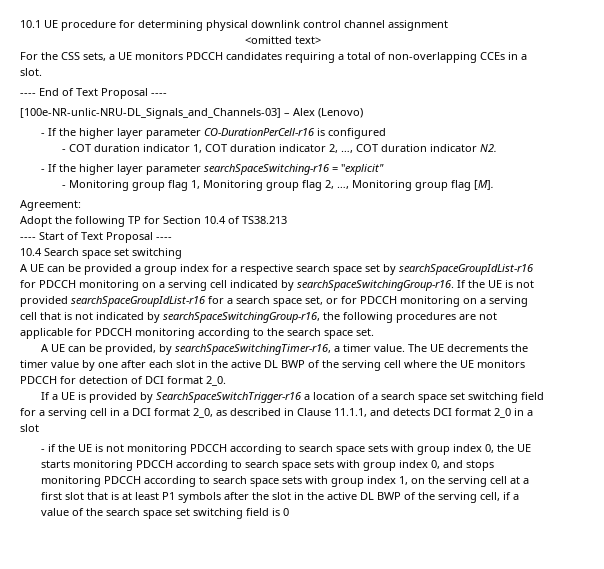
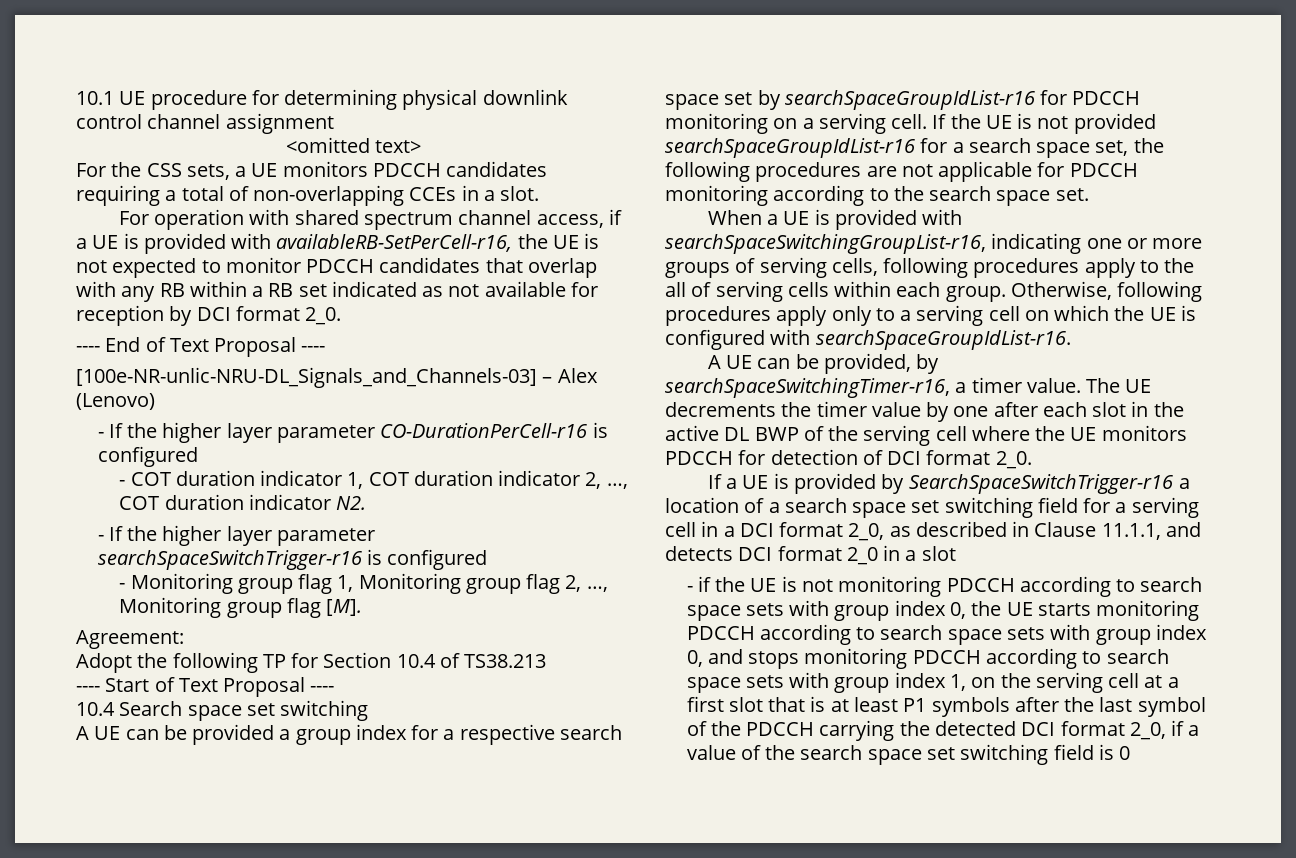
+ For operation with shared spectrum channel access, if a UE is provided with availableRB-SetPerCell-r16, the UE is not expected to monitor PDCCH candidates that overlap with any RB within a RB set indicated as not available for reception by DCI format 2_0.
- - If the higher layer parameter searchSpaceSwitching-r16 = "explicit"
+ - If the higher layer parameter searchSpaceSwitchTrigger-r16 is configured
- A UE can be provided a group index for a respective search space set by searchSpaceGroupIdList-r16 for PDCCH monitoring on a serving cell indicated by searchSpaceSwitchingGroup-r16.
+ A UE can be provided a group index for a respective search space set by searchSpaceGroupIdList-r16 for PDCCH monitoring on a serving cell.
- If the UE is not provided searchSpaceGroupIdList-r16 for a search space set, or for PDCCH monitoring on a serving cell that is not indicated by searchSpaceSwitchingGroup-r16, the following procedures are not applicable for PDCCH monitoring according to the search space set.
+ If the UE is not provided searchSpaceGroupIdList-r16 for a search space set, the following procedures are not applicable for PDCCH monitoring according to the search space set.
+ When a UE is provided with searchSpaceSwitchingGroupList-r16, indicating one or more groups of serving cells, following procedures apply to the all of serving cells within each group. Otherwise, following procedures apply only to a serving cell on which the UE is configured with searchSpaceGroupIdList-r16.
- - if the UE is not monitoring PDCCH according to search space sets with group index 0, the UE starts monitoring PDCCH according to search space sets with group index 0, and stops monitoring PDCCH according to search space sets with group index 1, on the serving cell at a first slot that is at least P1 symbols after the slot in the active DL BWP of the serving cell, if a value of the search space set switching field is 0
+ - if the UE is not monitoring PDCCH according to search space sets with group index 0, the UE starts monitoring PDCCH according to search space sets with group index 0, and stops monitoring PDCCH according to search space sets with group index 1, on the serving cell at a first slot that is at least P1 symbols after the last symbol of the PDCCH carrying the detected DCI format 2_0, if a value of the search space set switching field is 0

